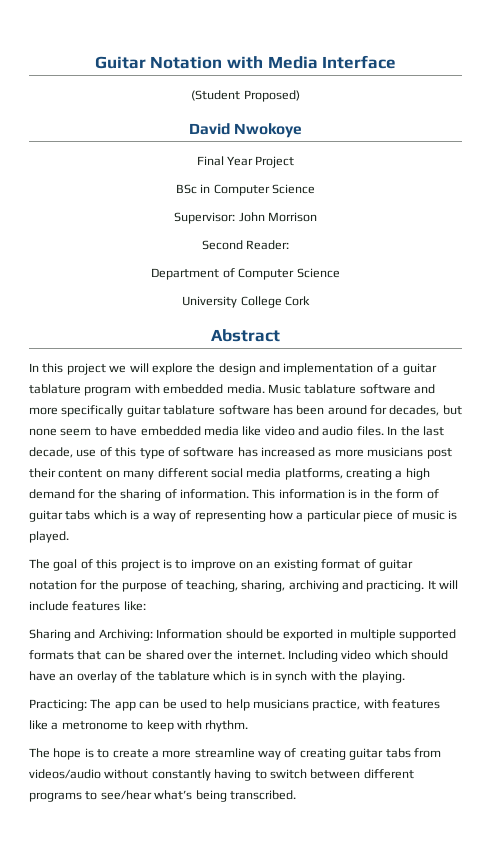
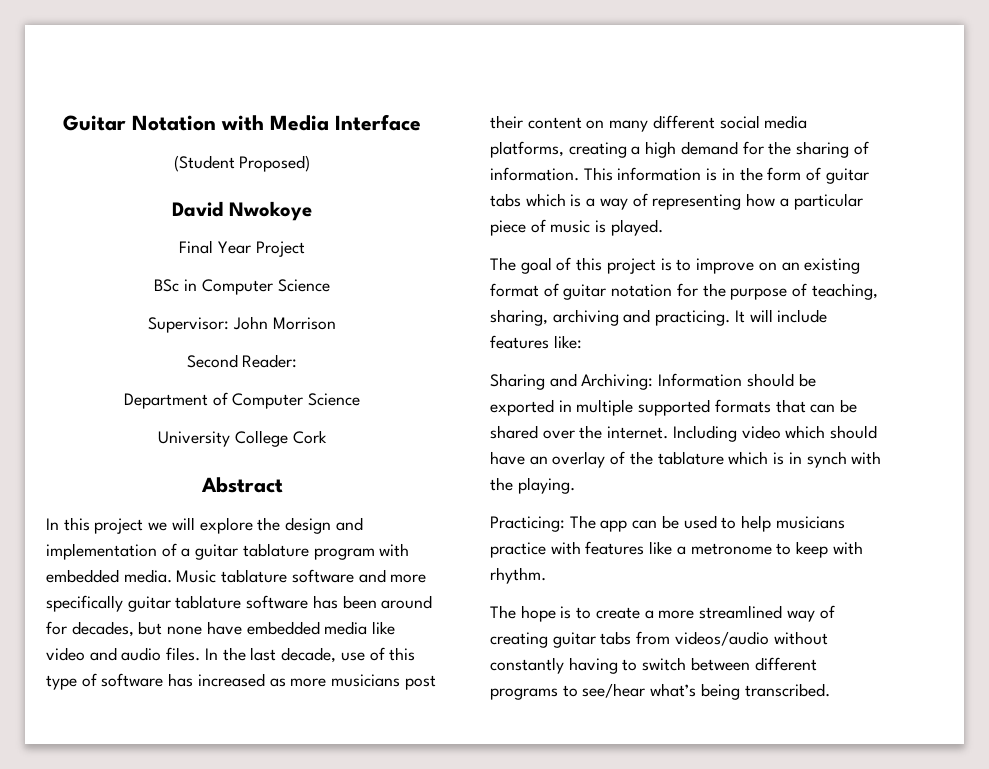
- Music tablature software and more specifically guitar tablature software has been around for decades, but none seem to have embedded media like video and audio files.
+ Music tablature software and more specifically guitar tablature software has been around for decades, but none have embedded media like video and audio files.
- Practicing: The app can be used to help musicians practice, with features like a metronome to keep with rhythm.
+ Practicing: The app can be used to help musicians practice with features like a metronome to keep with rhythm.
- The hope is to create a more streamline way of creating guitar tabs from videos/audio without constantly having to switch between different programs to see/hear what’s being transcribed.
+ The hope is to create a more streamlined way of creating guitar tabs from videos/audio without constantly having to switch between different programs to see/hear what’s being transcribed.

